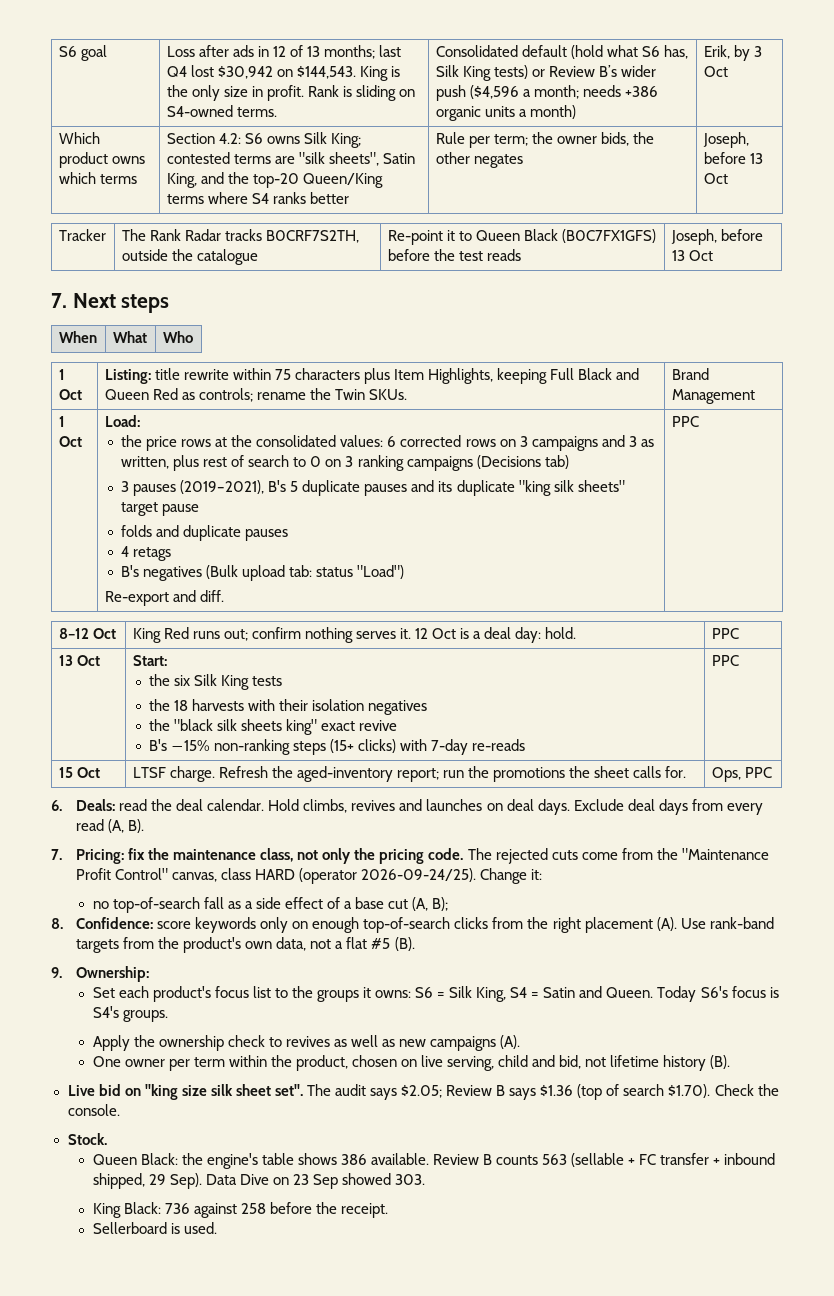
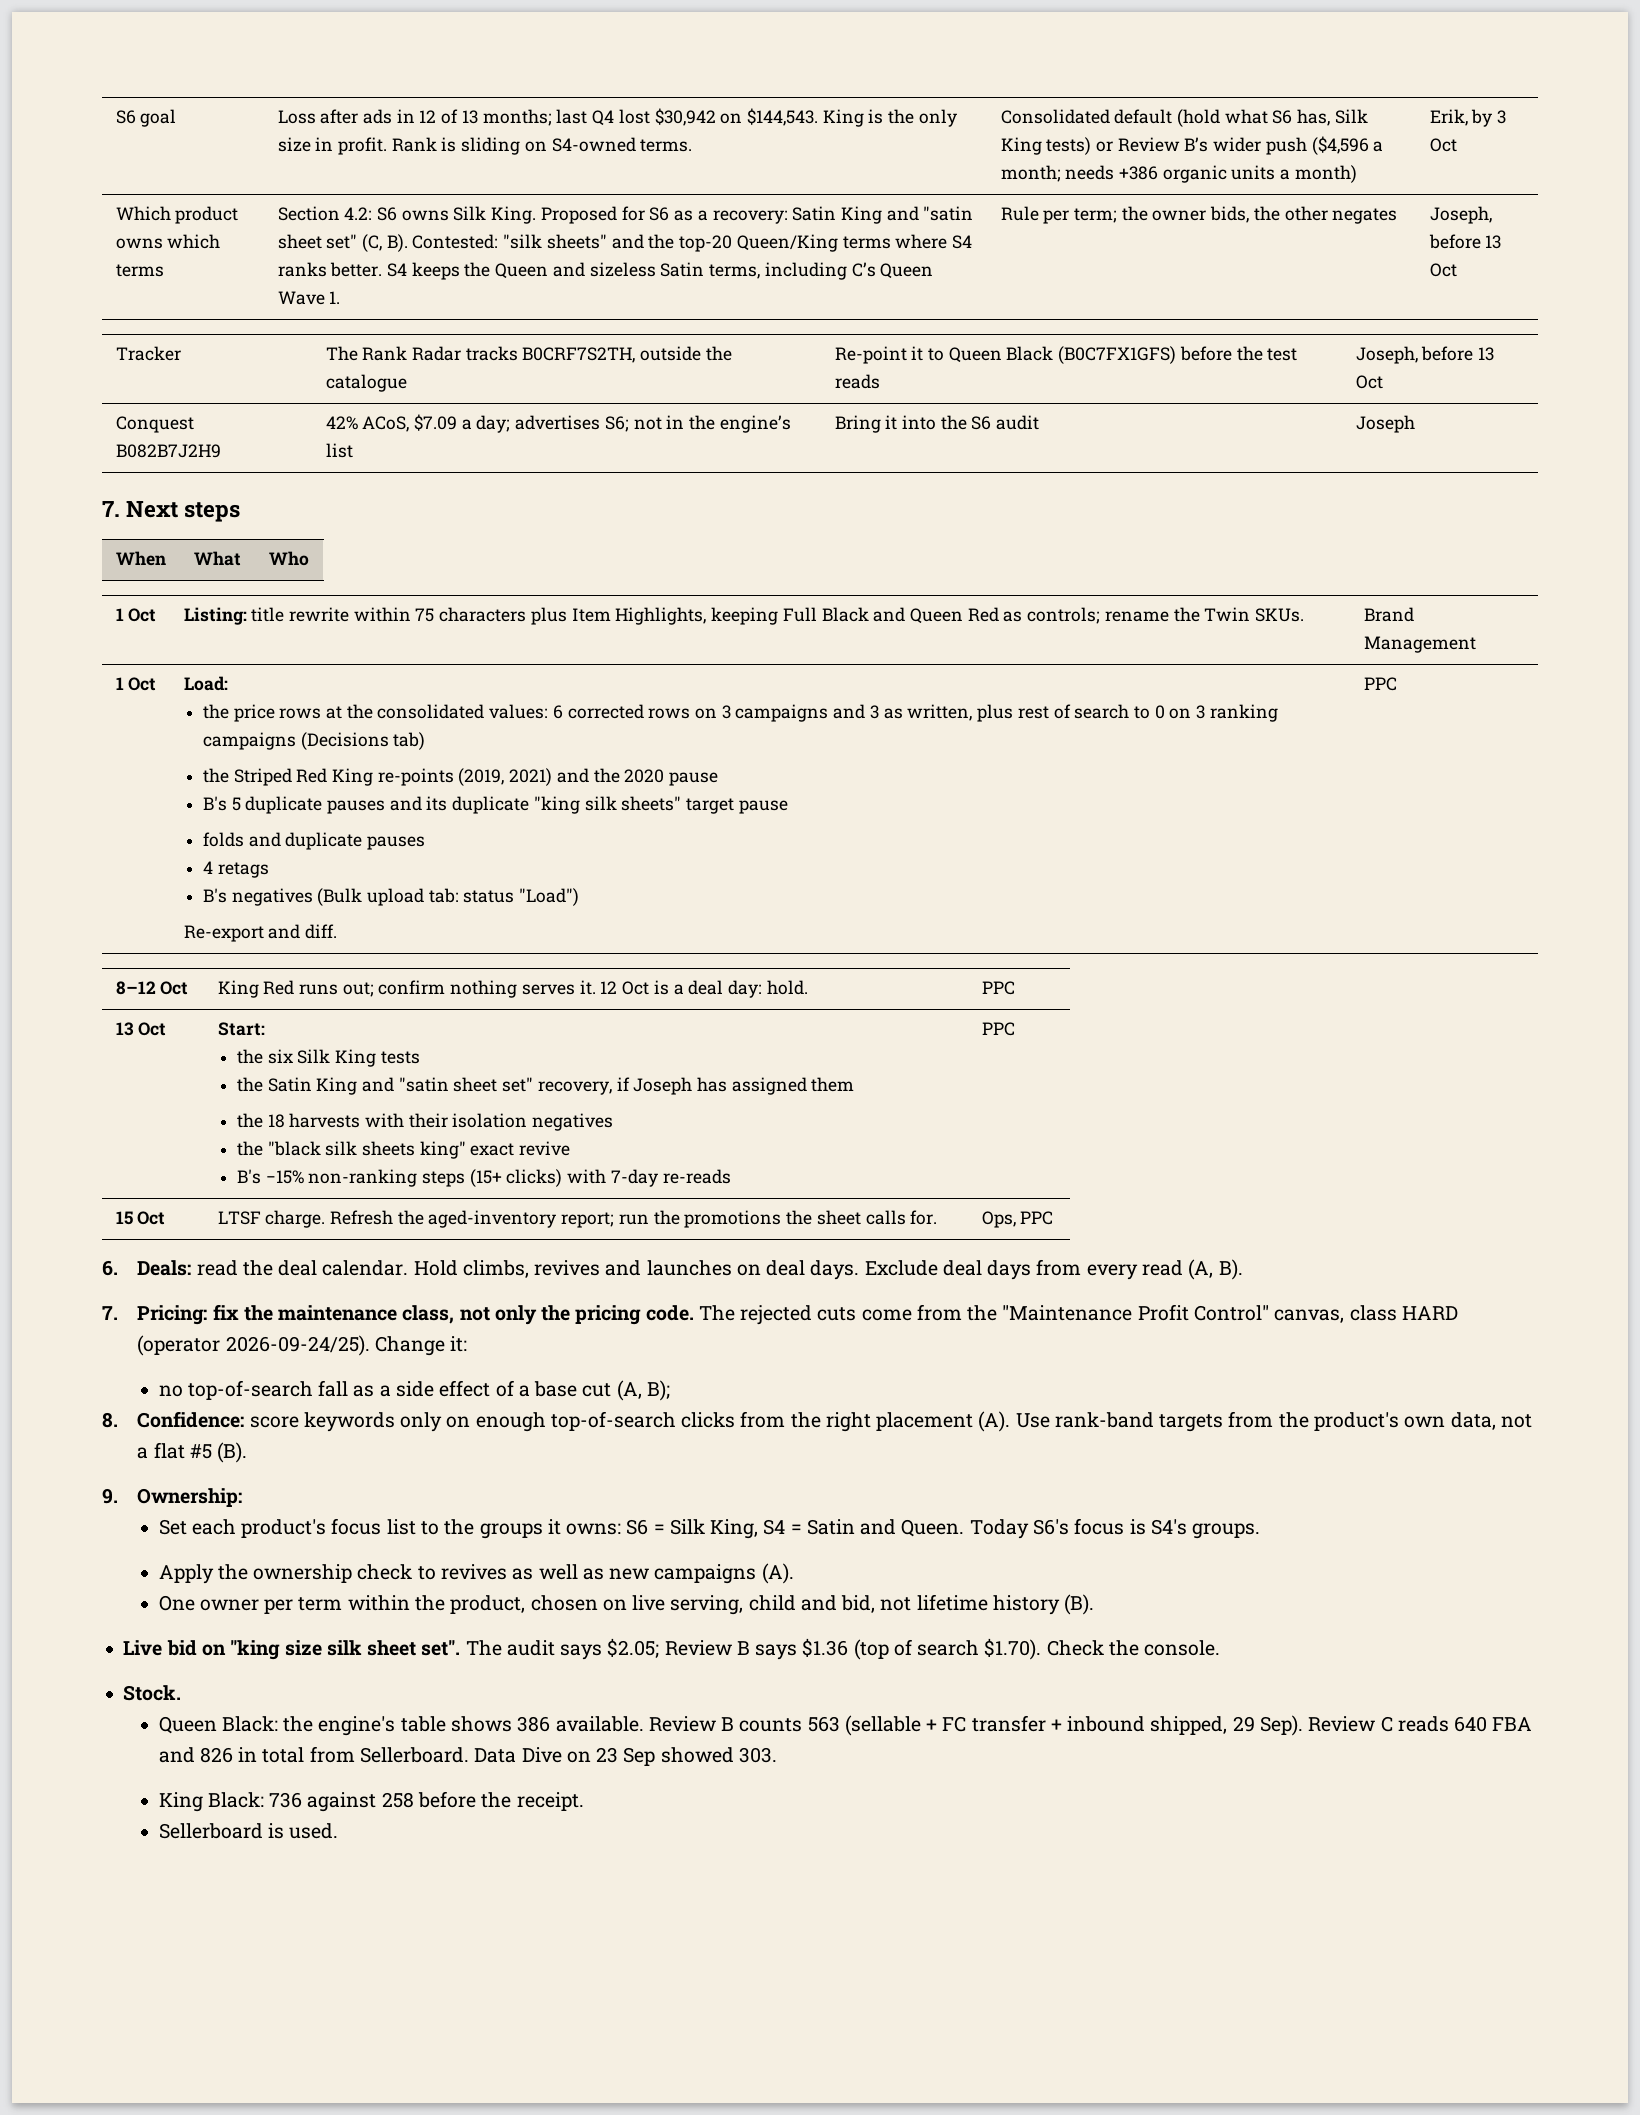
- Section 4.2: S6 owns Silk King; contested terms are "silk sheets", Satin King, and the top-20 Queen/King terms where S4 ranks better
+ Section 4.2: S6 owns Silk King. Proposed for S6 as a recovery: Satin King and "satin sheet set" (C, B). Contested: "silk sheets" and the top-20 Queen/King terms where S4 ranks better. S4 keeps the Queen and sizeless Satin terms, including C’s Queen Wave 1.
+ Conquest B082B7J2H9 | 42% ACoS, $7.09 a day; advertises S6; not in the engine’s list | Bring it into the S6 audit | Joseph
- 3 pauses (2019–2021), B's 5 duplicate pauses and its duplicate "king silk sheets" target pause
+ the Striped Red King re-points (2019, 2021) and the 2020 pause
+ B's 5 duplicate pauses and its duplicate "king silk sheets" target pause
+ the Satin King and "satin sheet set" recovery, if Joseph has assigned them
+ Review C reads 640 FBA and 826 in total from Sellerboard.

